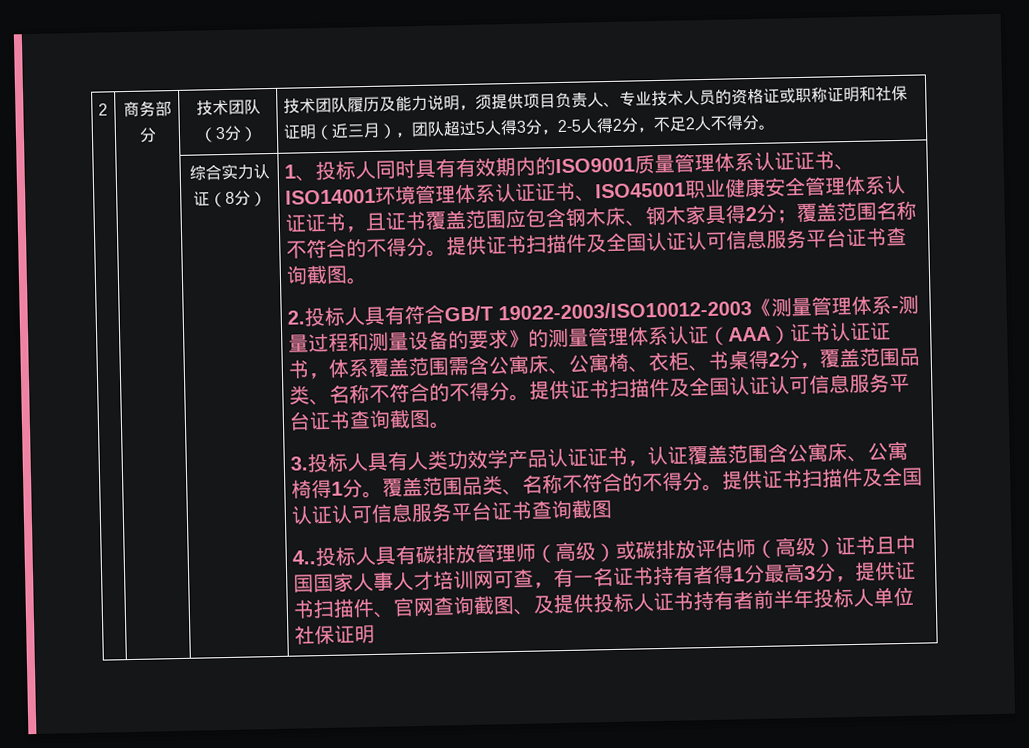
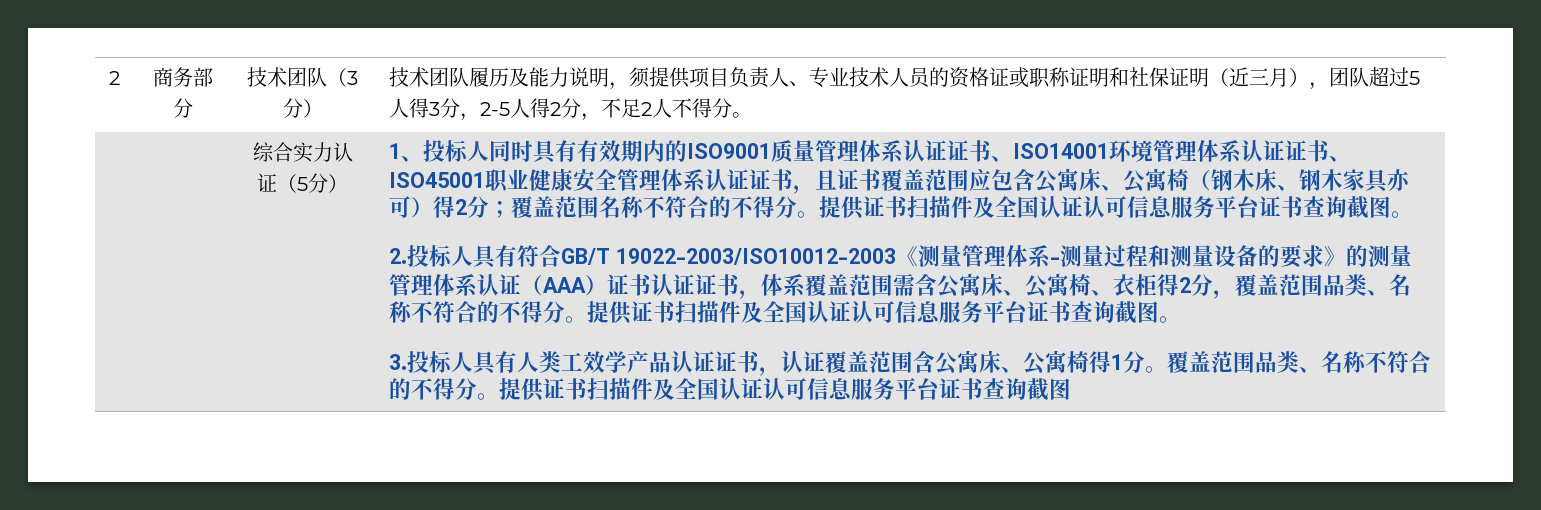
- 综合实力认证（8分）
+ 综合实力认证（5分）
- 1、投标人同时具有有效期内的ISO9001质量管理体系认证证书、ISO14001环境管理体系认证证书、ISO45001职业健康安全管理体系认证证书，且证书覆盖范围应包含钢木床、钢木家具得2分；覆盖范围名称不符合的不得分。
+ 1、投标人同时具有有效期内的ISO9001质量管理体系认证证书、ISO14001环境管理体系认证证书、ISO45001职业健康安全管理体系认证证书，且证书覆盖范围应包含公寓床、公寓椅（钢木床、钢木家具亦可）得2分；覆盖范围名称不符合的不得分。
- 2.投标人具有符合GB/T 19022-2003/ISO10012-2003《测量管理体系-测量过程和测量设备的要求》的测量管理体系认证（AAA）证书认证证书，体系覆盖范围需含公寓床、公寓椅、衣柜、书桌得2分，覆盖范围品类、名称不符合的不得分。
+ 2.投标人具有符合GB/T 19022-2003/ISO10012-2003《测量管理体系-测量过程和测量设备的要求》的测量管理体系认证（AAA）证书认证证书，体系覆盖范围需含公寓床、公寓椅、衣柜得2分，覆盖范围品类、名称不符合的不得分。
- 3.投标人具有人类功效学产品认证证书，认证覆盖范围含公寓床、公寓椅得1分。
+ 3.投标人具有人类工效学产品认证证书，认证覆盖范围含公寓床、公寓椅得1分。
- 4..投标人具有碳排放管理师（高级）或碳排放评估师（高级）证书且中国国家人事人才培训网可查，有一名证书持有者得1分最高3分，提供证书扫描件、官网查询截图、及提供投标人证书持有者前半年投标人单位社保证明

